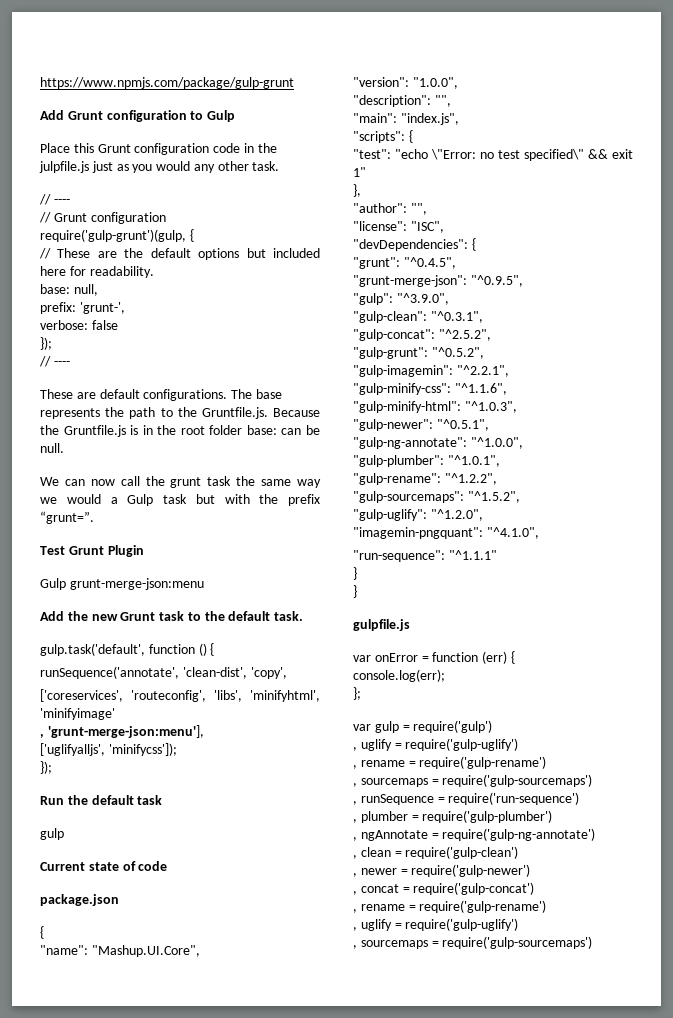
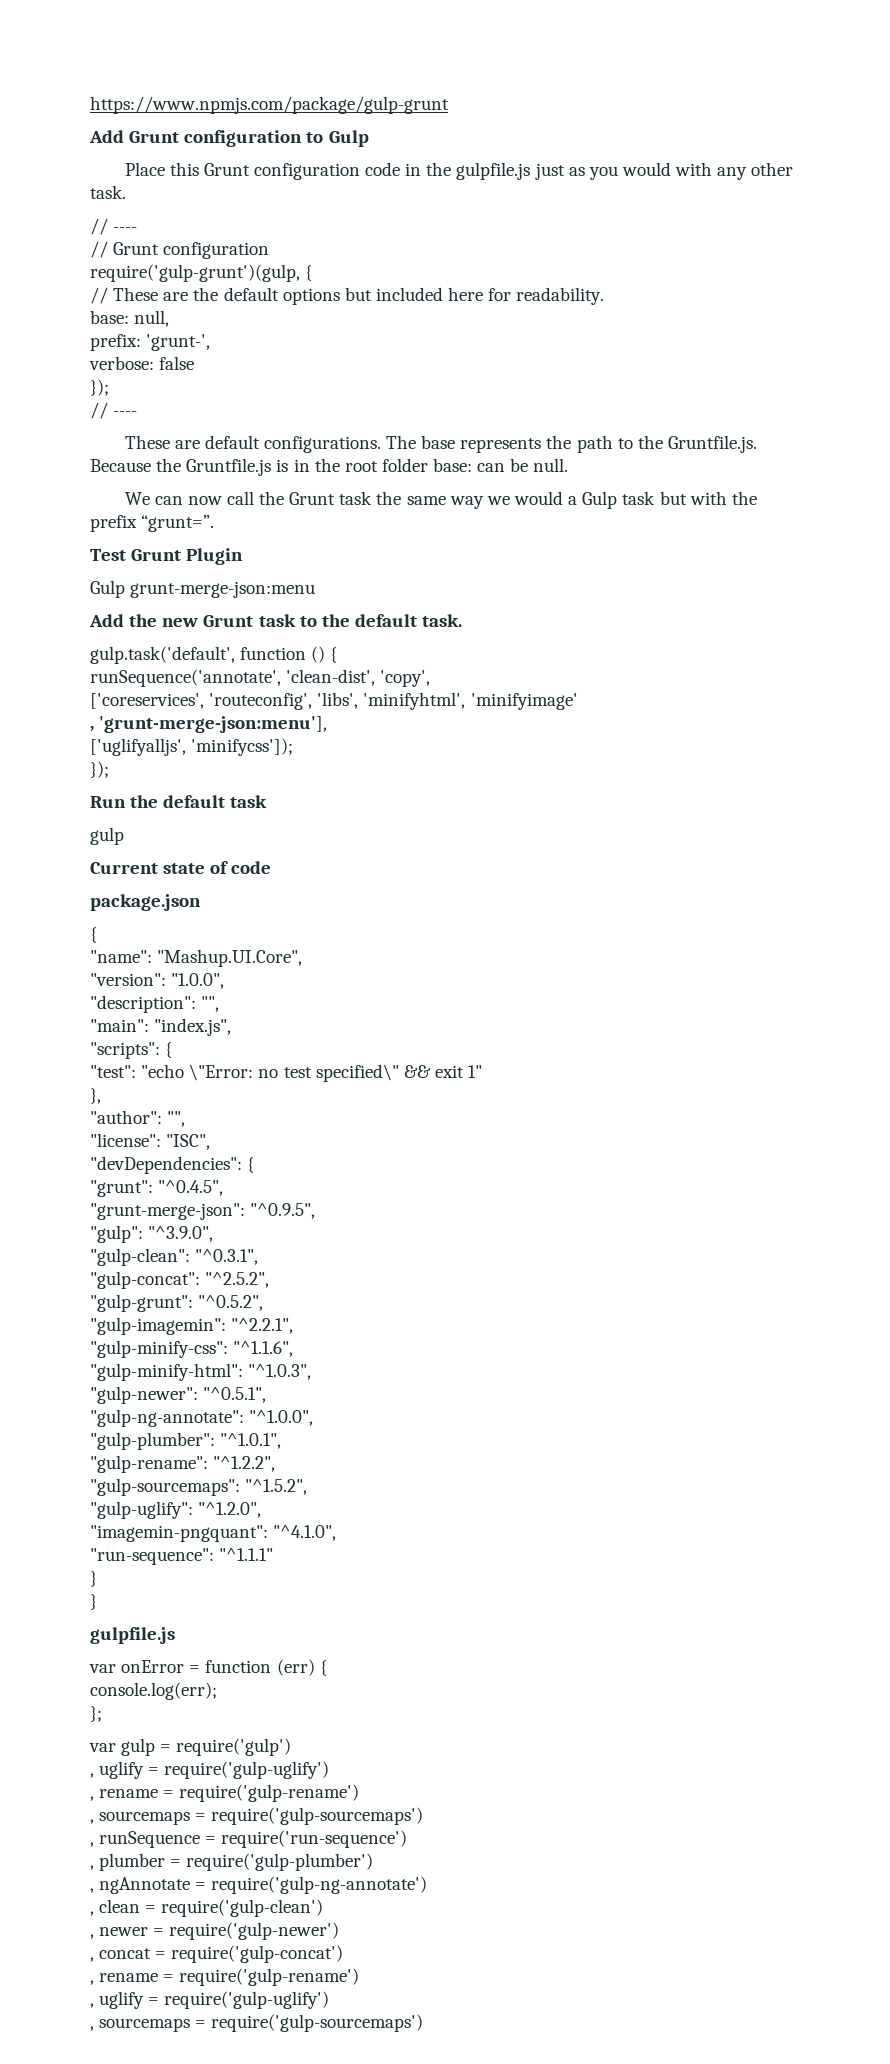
- Place this Grunt configuration code in the julpfile.js just as you would any other task.
+ Place this Grunt configuration code in the gulpfile.js just as you would with any other task.
- We can now call the grunt task the same way we would a Gulp task but with the prefix “grunt=”.
+ We can now call the Grunt task the same way we would a Gulp task but with the prefix “grunt=”.

